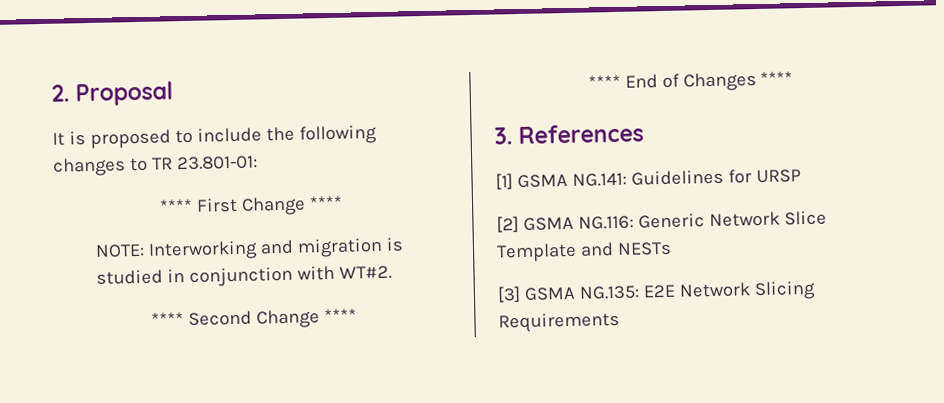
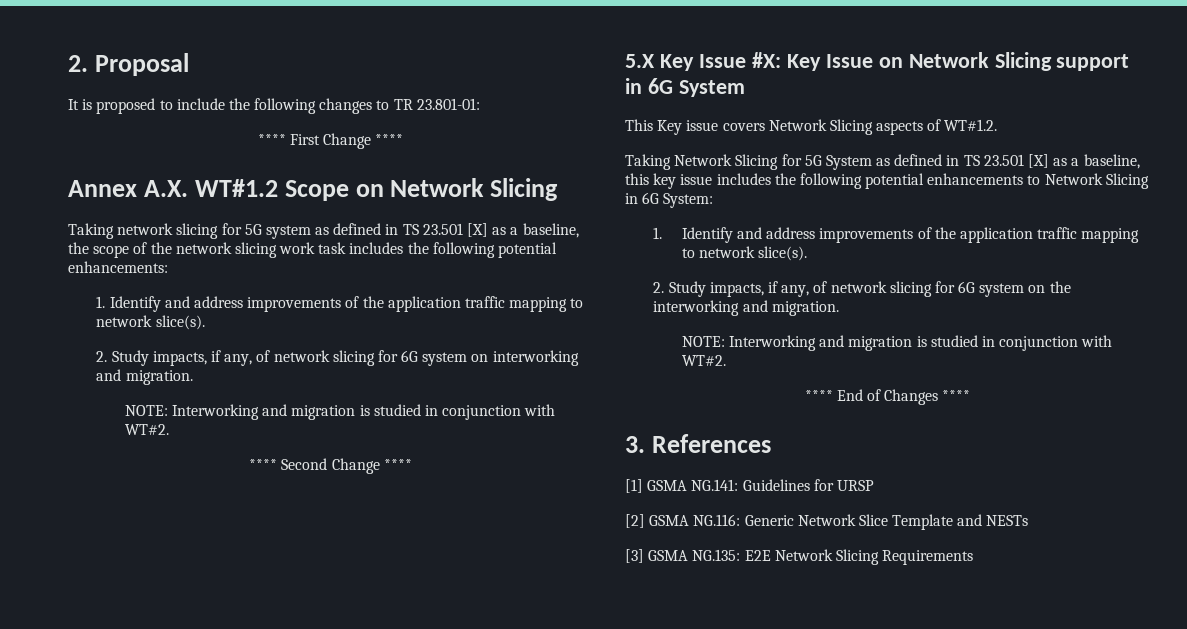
+ Annex A.X. WT#1.2 Scope on Network Slicing
+ Taking network slicing for 5G system as defined in TS 23.501 [X] as a baseline, the scope of the network slicing work task includes the following potential enhancements:
+ 1. Identify and address improvements of the application traffic mapping to network slice(s).
+ 2. Study impacts, if any, of network slicing for 6G system on interworking and migration.
+ 5.X Key Issue #X: Key Issue on Network Slicing support in 6G System
+ This Key issue covers Network Slicing aspects of WT#1.2.
+ Taking Network Slicing for 5G System as defined in TS 23.501 [X] as a baseline, this key issue includes the following potential enhancements to Network Slicing in 6G System:
+ 1. Identify and address improvements of the application traffic mapping to network slice(s).
+ 2. Study impacts, if any, of network slicing for 6G system on the interworking and migration.
+ NOTE: Interworking and migration is studied in conjunction with WT#2.

